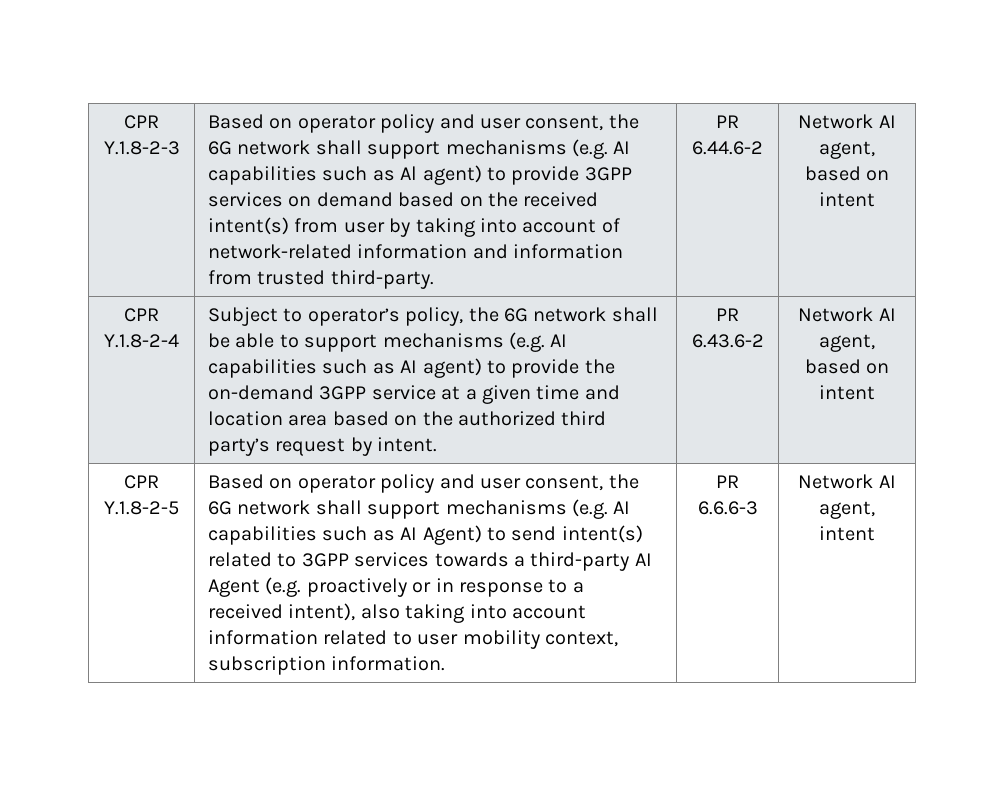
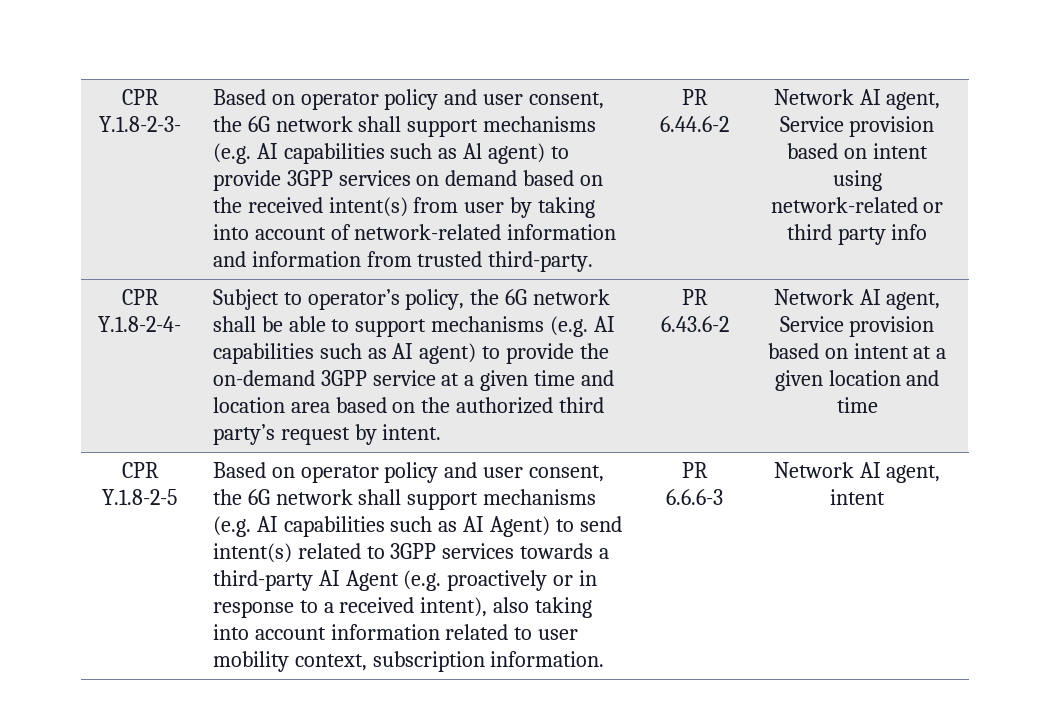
- CPR Y.1.8-2-3
+ CPR Y.1.8-2-3-
- PR 6.44.6-2 | Network AI agent, based on intent
- CPR Y.1.8-2-4
+ PR 6.44.6-2 | Network AI agent, Service provision based on intent using network-related or third party info
+ CPR Y.1.8-2-4-
- PR 6.43.6-2 | Network AI agent, based on intent
+ PR 6.43.6-2 | Network AI agent, Service provision based on intent at a given location and time

